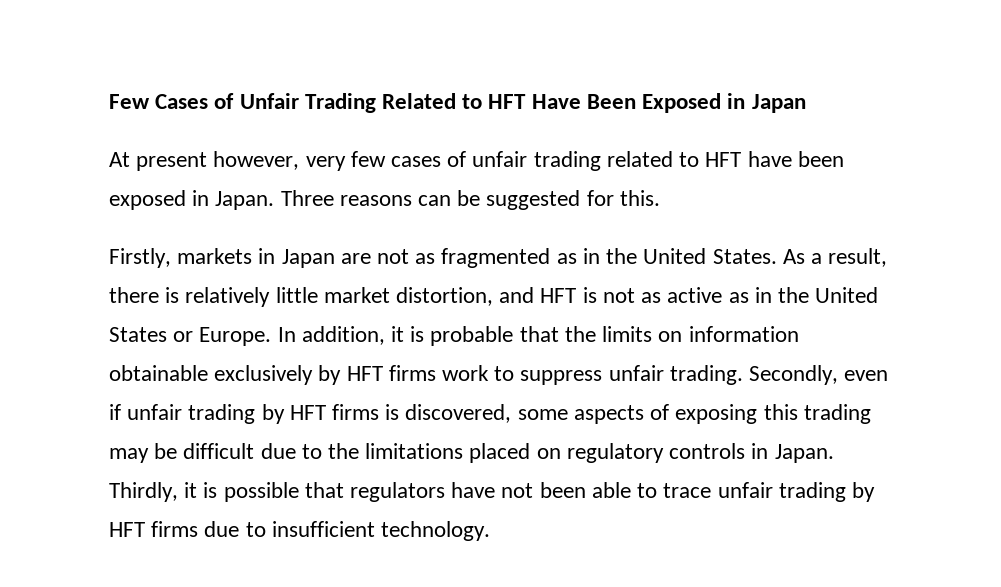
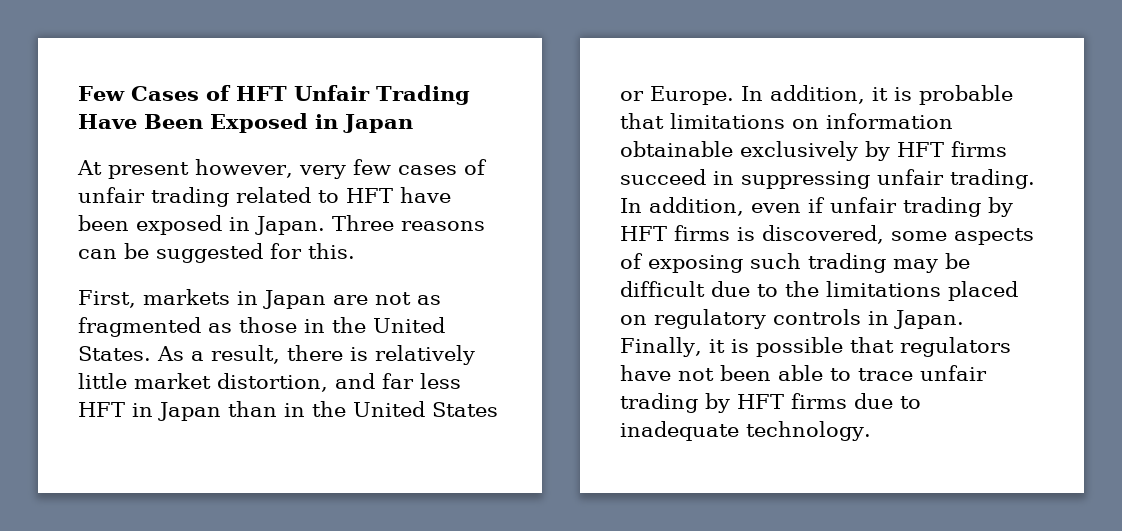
- Few Cases of Unfair Trading Related to HFT Have Been Exposed in Japan
+ Few Cases of HFT Unfair Trading Have Been Exposed in Japan
- Firstly, markets in Japan are not as fragmented as in the United States.
+ First, markets in Japan are not as fragmented as those in the United States.
- As a result, there is relatively little market distortion, and HFT is not as active as in the United States or Europe.
+ As a result, there is relatively little market distortion, and far less HFT in Japan than in the United States or Europe.
- In addition, it is probable that the limits on information obtainable exclusively by HFT firms work to suppress unfair trading. Secondly, even if unfair trading by HFT firms is discovered, some aspects of exposing this trading may be difficult due to the limitations placed on regulatory controls in Japan.
+ In addition, it is probable that limitations on information obtainable exclusively by HFT firms succeed in suppressing unfair trading. In addition, even if unfair trading by HFT firms is discovered, some aspects of exposing such trading may be difficult due to the limitations placed on regulatory controls in Japan.
- Thirdly, it is possible that regulators have not been able to trace unfair trading by HFT firms due to insufficient technology.
+ Finally, it is possible that regulators have not been able to trace unfair trading by HFT firms due to inadequate technology.

